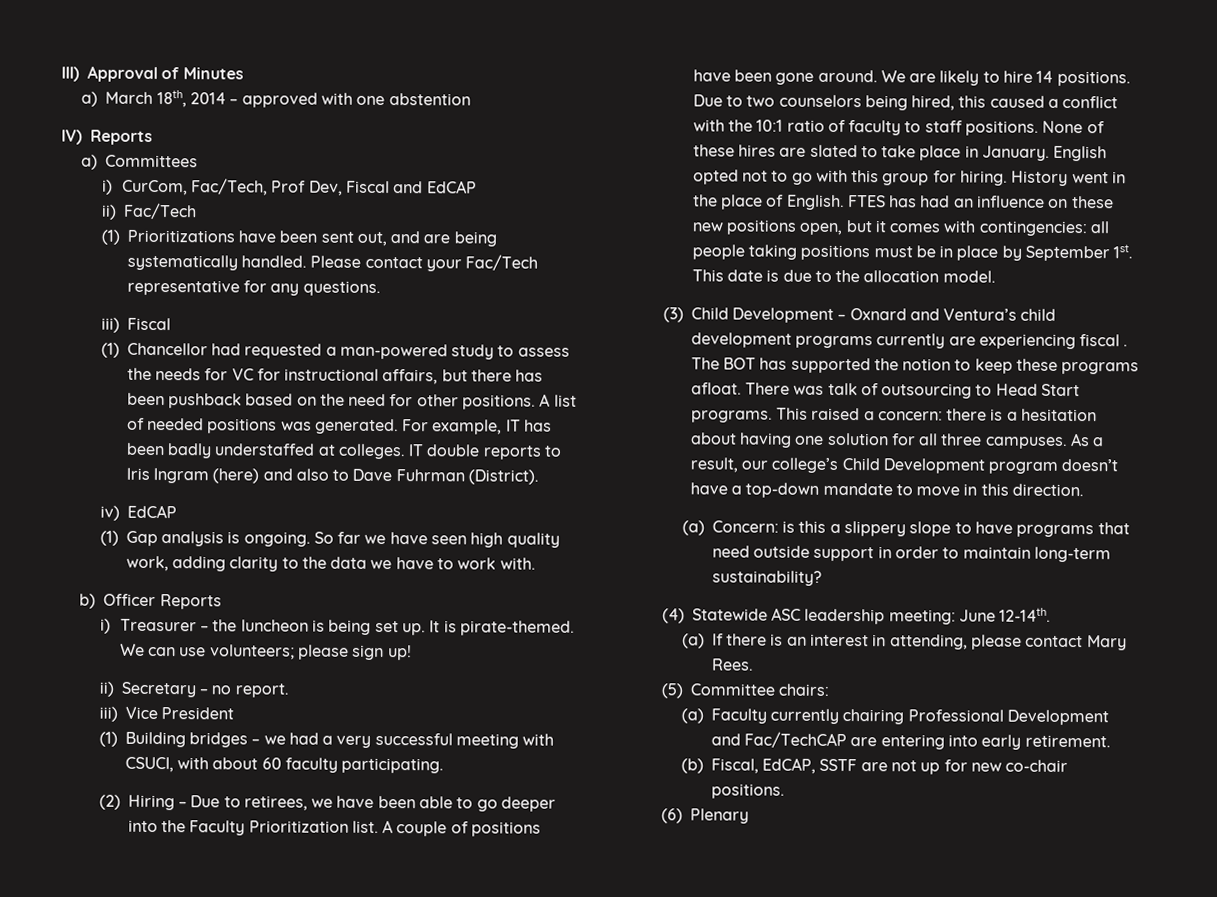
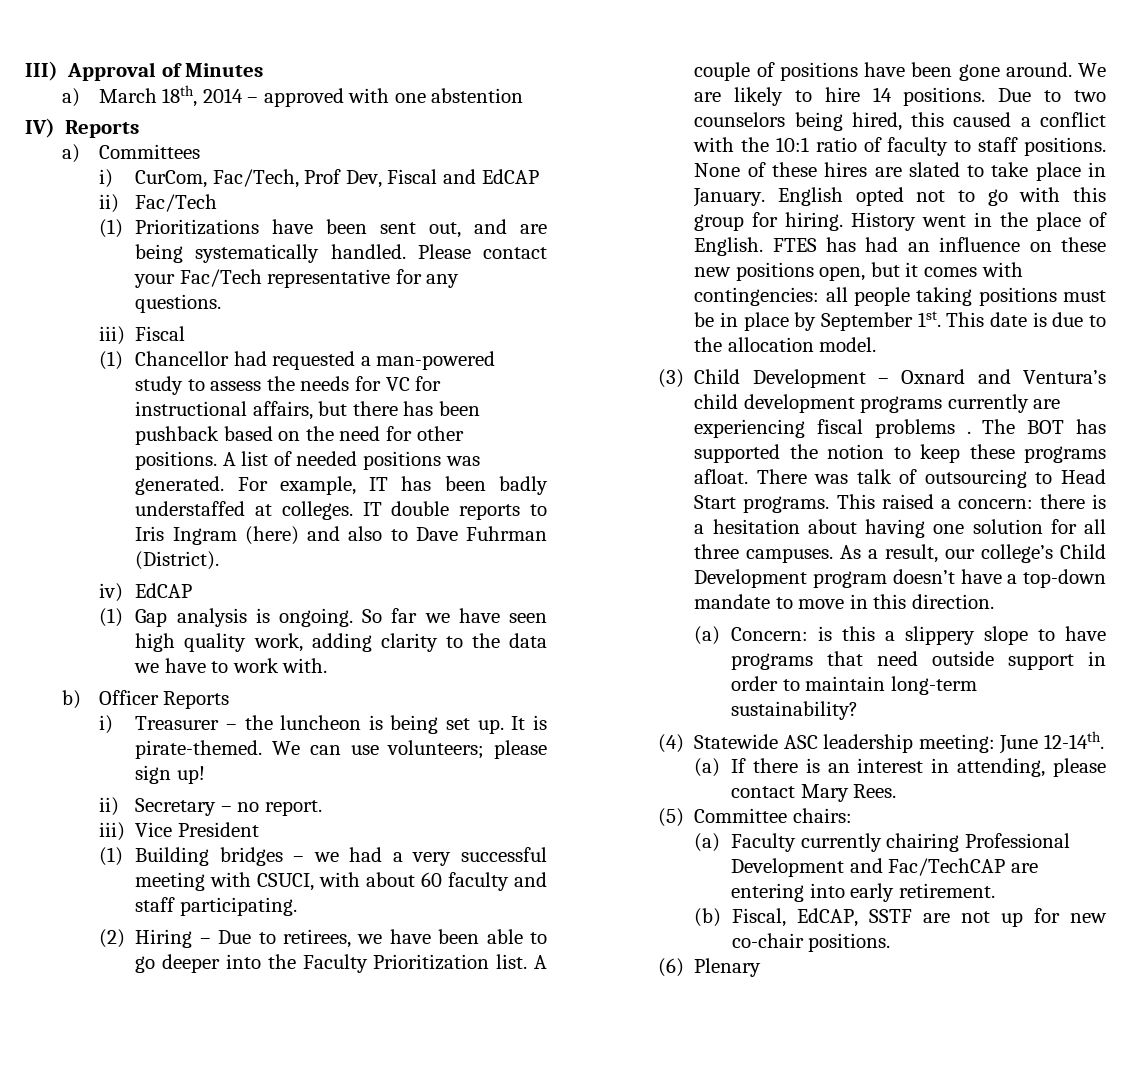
- (1) Building bridges – we had a very successful meeting with CSUCI, with about 60 faculty participating.
+ (1) Building bridges – we had a very successful meeting with CSUCI, with about 60 faculty and staff participating.
- (3) Child Development – Oxnard and Ventura’s child development programs currently are experiencing fiscal .
+ (3) Child Development – Oxnard and Ventura’s child development programs currently are experiencing fiscal problems .

